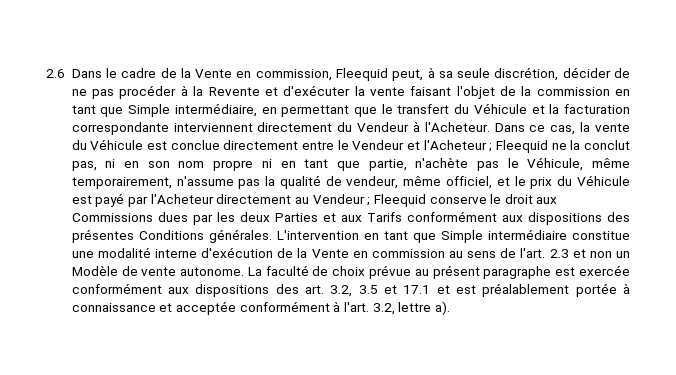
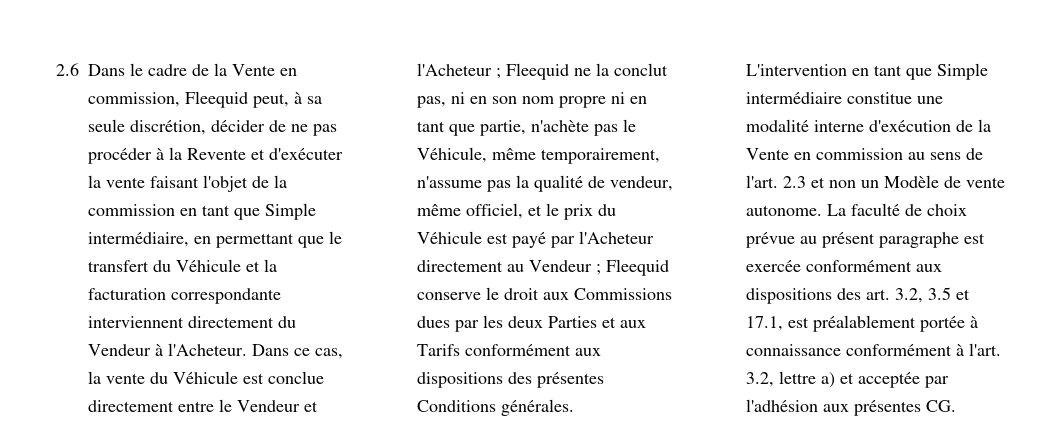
- La faculté de choix prévue au présent paragraphe est exercée conformément aux dispositions des art. 3.2, 3.5 et 17.1 et est préalablement portée à connaissance et acceptée conformément à l'art.
+ La faculté de choix prévue au présent paragraphe est exercée conformément aux dispositions des art. 3.2, 3.5 et 17.1, est préalablement portée à connaissance conformément à l'art.
- 3.2, lettre a).
+ 3.2, lettre a) et acceptée par l'adhésion aux présentes CG.

